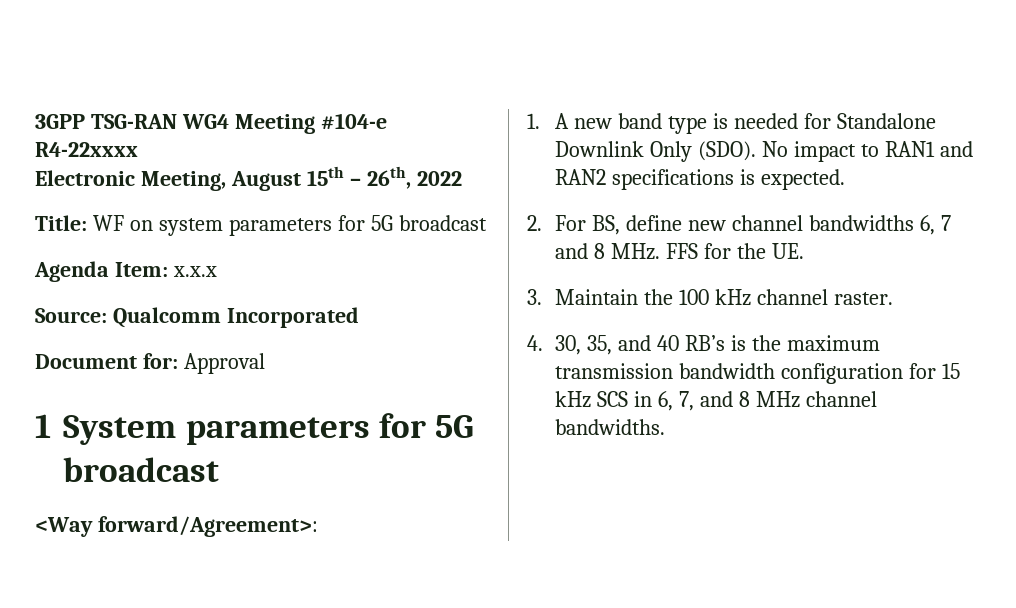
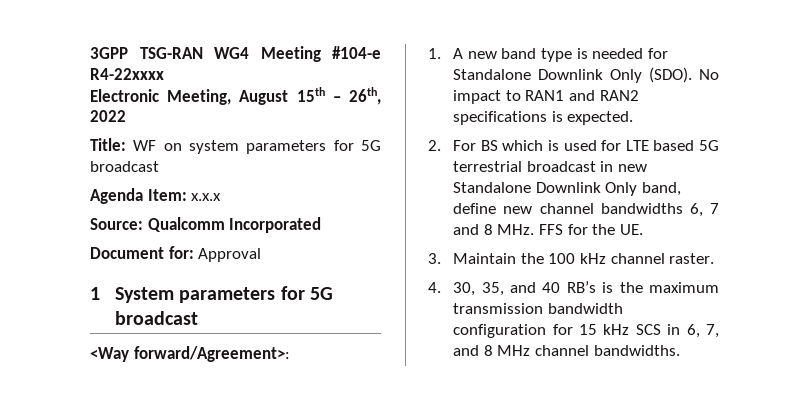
- 2. For BS, define new channel bandwidths 6, 7 and 8 MHz. FFS for the UE.
+ 2. For BS which is used for LTE based 5G terrestrial broadcast in new Standalone Downlink Only band, define new channel bandwidths 6, 7 and 8 MHz. FFS for the UE.

